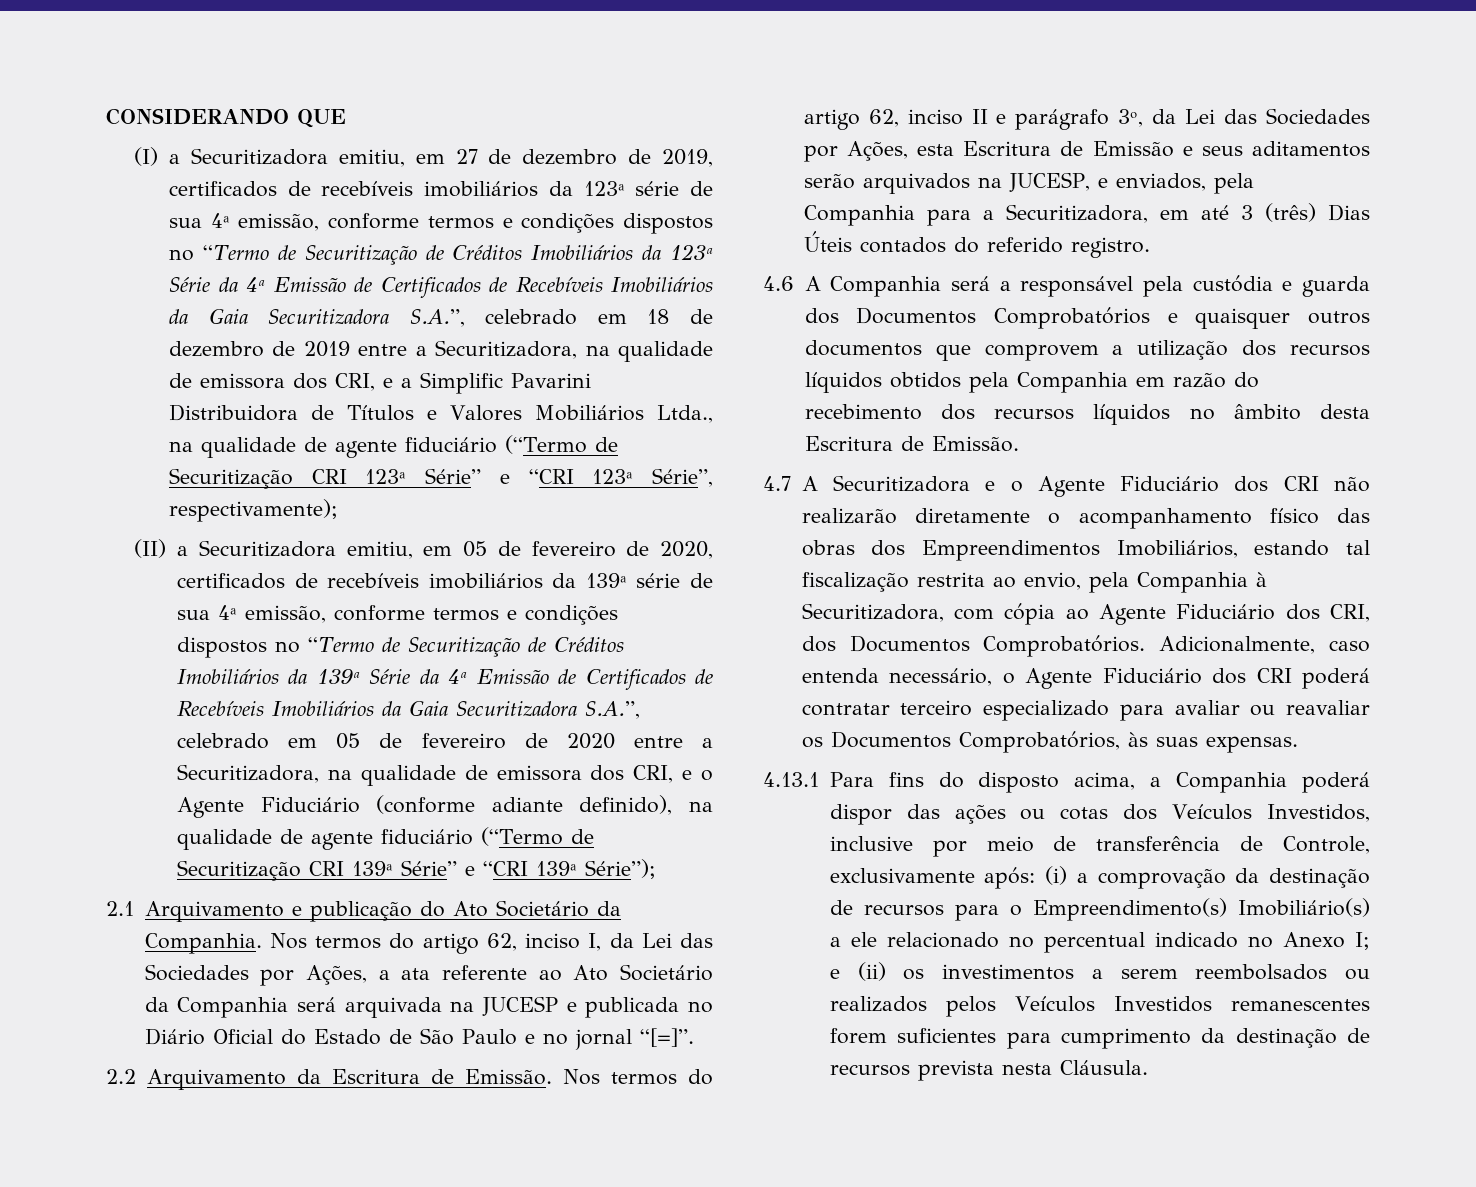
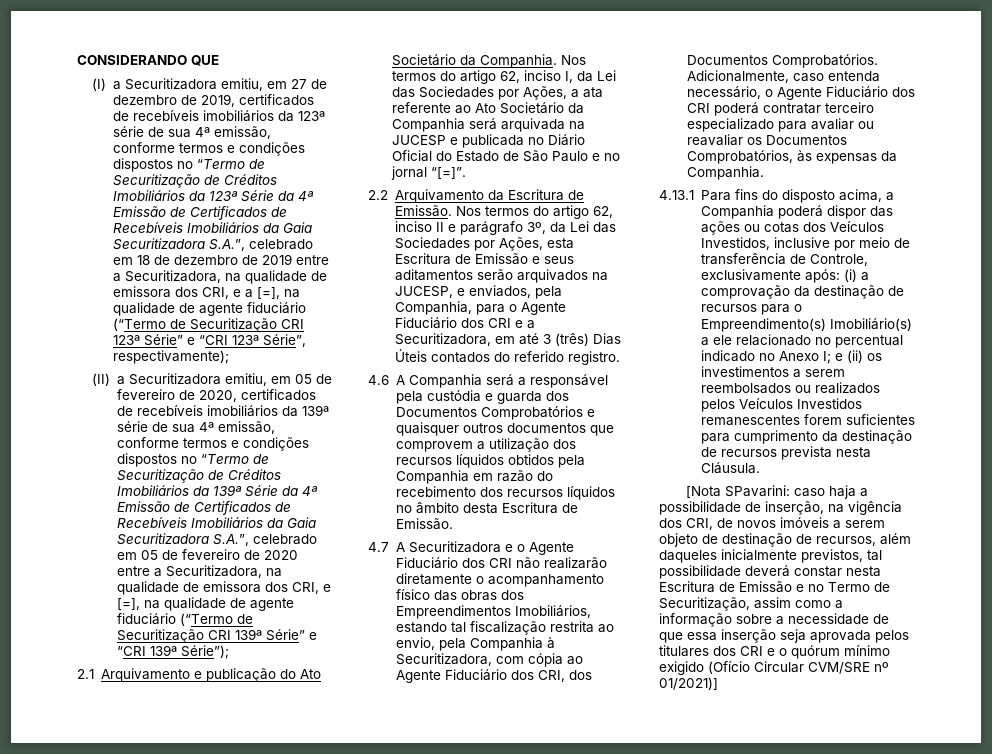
- (I) a Securitizadora emitiu, em 27 de dezembro de 2019, certificados de recebíveis imobiliários da 123ª série de sua 4ª emissão, conforme termos e condições dispostos no “Termo de Securitização de Créditos Imobiliários da 123ª Série da 4ª Emissão de Certificados de Recebíveis Imobiliários da Gaia Securitizadora S.A.”, celebrado em 18 de dezembro de 2019 entre a Securitizadora, na qualidade de emissora dos CRI, e a Simplific Pavarini Distribuidora de Títulos e Valores Mobiliários Ltda., na qualidade de agente fiduciário (“Termo de Securitização CRI 123ª Série” e “CRI 123ª Série”, respectivamente);
+ (I) a Securitizadora emitiu, em 27 de dezembro de 2019, certificados de recebíveis imobiliários da 123ª série de sua 4ª emissão, conforme termos e condições dispostos no “Termo de Securitização de Créditos Imobiliários da 123ª Série da 4ª Emissão de Certificados de Recebíveis Imobiliários da Gaia Securitizadora S.A.”, celebrado em 18 de dezembro de 2019 entre a Securitizadora, na qualidade de emissora dos CRI, e a [=], na qualidade de agente fiduciário (“Termo de Securitização CRI 123ª Série” e “CRI 123ª Série”, respectivamente);
- (II) a Securitizadora emitiu, em 05 de fevereiro de 2020, certificados de recebíveis imobiliários da 139ª série de sua 4ª emissão, conforme termos e condições dispostos no “Termo de Securitização de Créditos Imobiliários da 139ª Série da 4ª Emissão de Certificados de Recebíveis Imobiliários da Gaia Securitizadora S.A.”, celebrado em 05 de fevereiro de 2020 entre a Securitizadora, na qualidade de emissora dos CRI, e o Agente Fiduciário (conforme adiante definido), na qualidade de agente fiduciário (“Termo de Securitização CRI 139ª Série” e “CRI 139ª Série”);
+ (II) a Securitizadora emitiu, em 05 de fevereiro de 2020, certificados de recebíveis imobiliários da 139ª série de sua 4ª emissão, conforme termos e condições dispostos no “Termo de Securitização de Créditos Imobiliários da 139ª Série da 4ª Emissão de Certificados de Recebíveis Imobiliários da Gaia Securitizadora S.A.”, celebrado em 05 de fevereiro de 2020 entre a Securitizadora, na qualidade de emissora dos CRI, e [=], na qualidade de agente fiduciário (“Termo de Securitização CRI 139ª Série” e “CRI 139ª Série”);
- Nos termos do artigo 62, inciso II e parágrafo 3º, da Lei das Sociedades por Ações, esta Escritura de Emissão e seus aditamentos serão arquivados na JUCESP, e enviados, pela Companhia para a Securitizadora, em até 3 (três) Dias Úteis contados do referido registro.
+ Nos termos do artigo 62, inciso II e parágrafo 3º, da Lei das Sociedades por Ações, esta Escritura de Emissão e seus aditamentos serão arquivados na JUCESP, e enviados, pela Companhia, para o Agente Fiduciário dos CRI e a Securitizadora, em até 3 (três) Dias Úteis contados do referido registro.
- Adicionalmente, caso entenda necessário, o Agente Fiduciário dos CRI poderá contratar terceiro especializado para avaliar ou reavaliar os Documentos Comprobatórios, às suas expensas.
+ Adicionalmente, caso entenda necessário, o Agente Fiduciário dos CRI poderá contratar terceiro especializado para avaliar ou reavaliar os Documentos Comprobatórios, às expensas da Companhia.
+ [Nota SPavarini: caso haja a possibilidade de inserção, na vigência dos CRI, de novos imóveis a serem objeto de destinação de recursos, além daqueles inicialmente previstos, tal possibilidade deverá constar nesta Escritura de Emissão e no Termo de Securitização, assim como a informação sobre a necessidade de que essa inserção seja aprovada pelos titulares dos CRI e o quórum mínimo exigido (Ofício Circular CVM/SRE nº 01/2021)]

